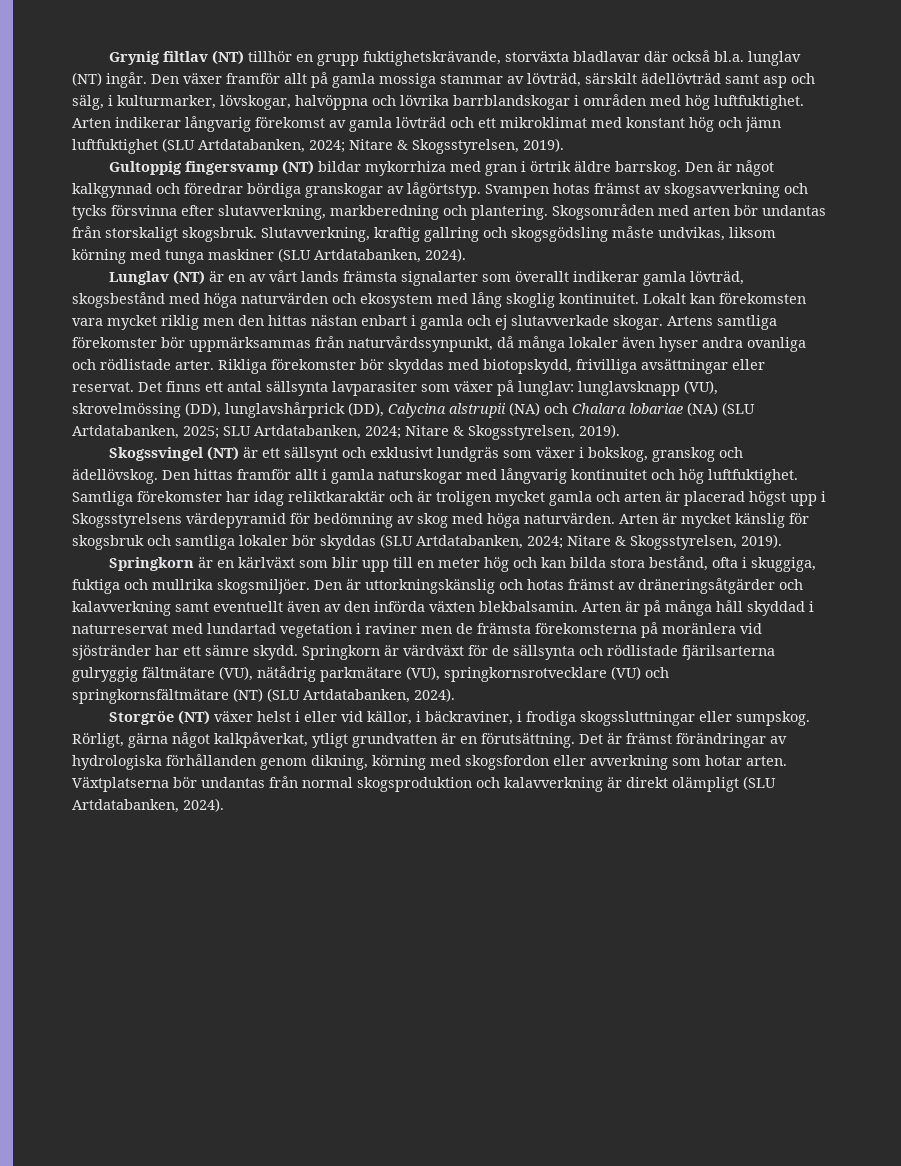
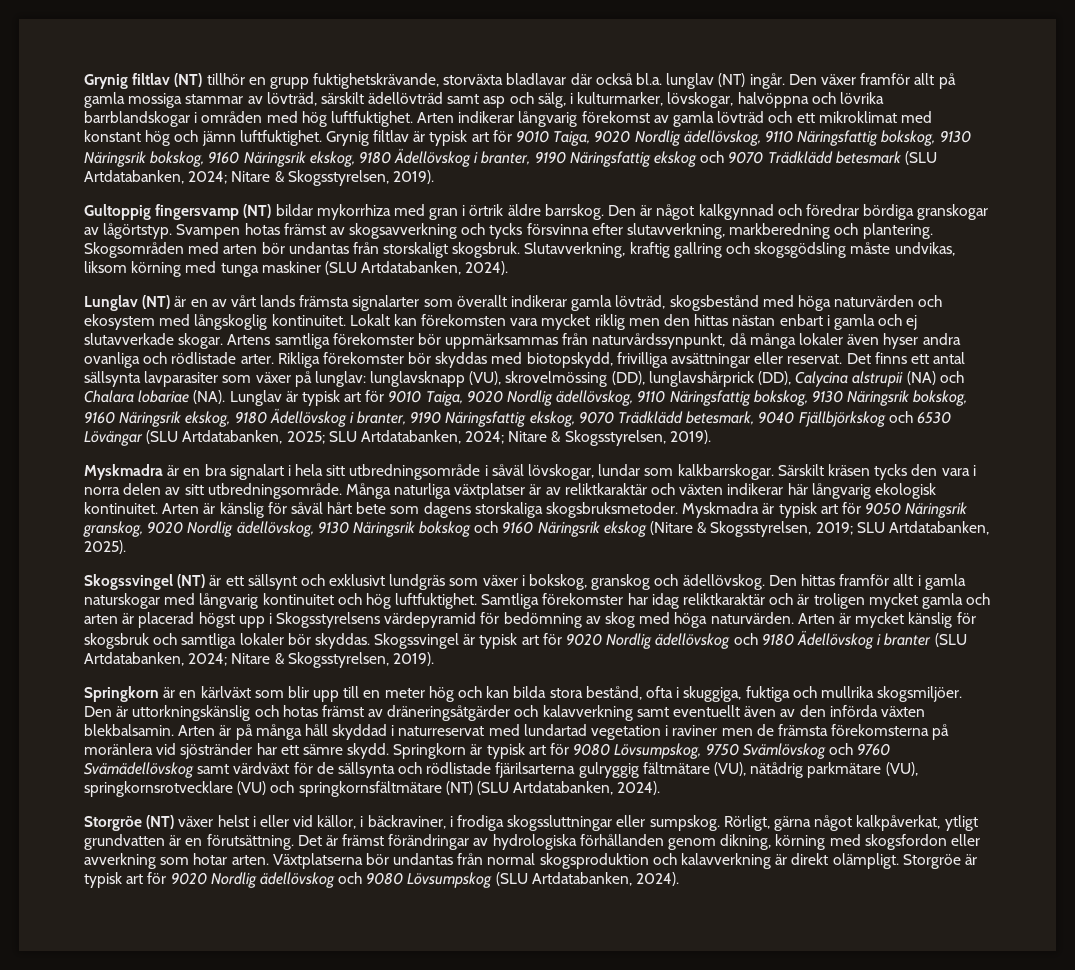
- Arten indikerar långvarig förekomst av gamla lövträd och ett mikroklimat med konstant hög och jämn luftfuktighet (SLU Artdatabanken, 2024; Nitare & Skogsstyrelsen, 2019).
+ Arten indikerar långvarig förekomst av gamla lövträd och ett mikroklimat med konstant hög och jämn luftfuktighet. Grynig filtlav är typisk art för 9010 Taiga, 9020 Nordlig ädellövskog, 9110 Näringsfattig bokskog, 9130 Näringsrik bokskog, 9160 Näringsrik ekskog, 9180 Ädellövskog i branter, 9190 Näringsfattig ekskog och 9070 Trädklädd betesmark (SLU Artdatabanken, 2024; Nitare & Skogsstyrelsen, 2019).
- Lunglav (NT) är en av vårt lands främsta signalarter som överallt indikerar gamla lövträd, skogsbestånd med höga naturvärden och ekosystem med lång skoglig kontinuitet.
+ Lunglav (NT) är en av vårt lands främsta signalarter som överallt indikerar gamla lövträd, skogsbestånd med höga naturvärden och ekosystem med långskoglig kontinuitet.
- Det finns ett antal sällsynta lavparasiter som växer på lunglav: lunglavsknapp (VU), skrovelmössing (DD), lunglavshårprick (DD), Calycina alstrupii (NA) och Chalara lobariae (NA) (SLU Artdatabanken, 2025; SLU Artdatabanken, 2024; Nitare & Skogsstyrelsen, 2019).
+ Det finns ett antal sällsynta lavparasiter som växer på lunglav: lunglavsknapp (VU), skrovelmössing (DD), lunglavshårprick (DD), Calycina alstrupii (NA) och Chalara lobariae (NA). Lunglav är typisk art för 9010 Taiga, 9020 Nordlig ädellövskog, 9110 Näringsfattig bokskog, 9130 Näringsrik bokskog, 9160 Näringsrik ekskog, 9180 Ädellövskog i branter, 9190 Näringsfattig ekskog, 9070 Trädklädd betesmark, 9040 Fjällbjörkskog och 6530 Lövängar (SLU Artdatabanken, 2025; SLU Artdatabanken, 2024; Nitare & Skogsstyrelsen, 2019).
+ Myskmadra är en bra signalart i hela sitt utbredningsområde i såväl lövskogar, lundar som kalkbarrskogar. Särskilt kräsen tycks den vara i norra delen av sitt utbredningsområde. Många naturliga växtplatser är av reliktkaraktär och växten indikerar här långvarig ekologisk kontinuitet. Arten är känslig för såväl hårt bete som dagens storskaliga skogsbruksmetoder. Myskmadra är typisk art för 9050 Näringsrik granskog, 9020 Nordlig ädellövskog, 9130 Näringsrik bokskog och 9160 Näringsrik ekskog (Nitare & Skogsstyrelsen, 2019; SLU Artdatabanken, 2025).
- Arten är mycket känslig för skogsbruk och samtliga lokaler bör skyddas (SLU Artdatabanken, 2024; Nitare & Skogsstyrelsen, 2019).
+ Arten är mycket känslig för skogsbruk och samtliga lokaler bör skyddas. Skogssvingel är typisk art för 9020 Nordlig ädellövskog och 9180 Ädellövskog i branter (SLU Artdatabanken, 2024; Nitare & Skogsstyrelsen, 2019).
- Springkorn är värdväxt för de sällsynta och rödlistade fjärilsarterna gulryggig fältmätare (VU), nätådrig parkmätare (VU), springkornsrotvecklare (VU) och springkornsfältmätare (NT) (SLU Artdatabanken, 2024).
+ Springkorn är typisk art för 9080 Lövsumpskog, 9750 Svämlövskog och 9760 Svämädellövskog samt värdväxt för de sällsynta och rödlistade fjärilsarterna gulryggig fältmätare (VU), nätådrig parkmätare (VU), springkornsrotvecklare (VU) och springkornsfältmätare (NT) (SLU Artdatabanken, 2024).
- Växtplatserna bör undantas från normal skogsproduktion och kalavverkning är direkt olämpligt (SLU Artdatabanken, 2024).
+ Växtplatserna bör undantas från normal skogsproduktion och kalavverkning är direkt olämpligt. Storgröe är typisk art för 9020 Nordlig ädellövskog och 9080 Lövsumpskog (SLU Artdatabanken, 2024).

